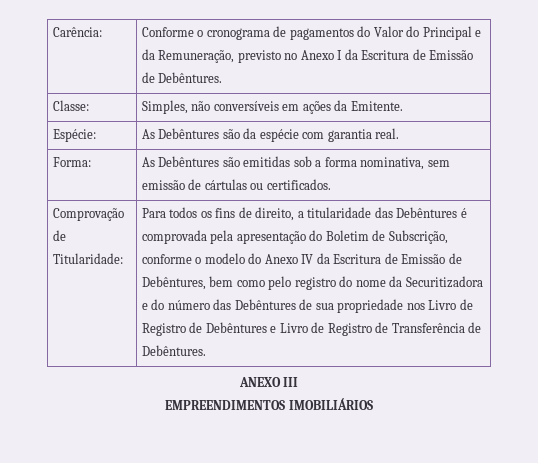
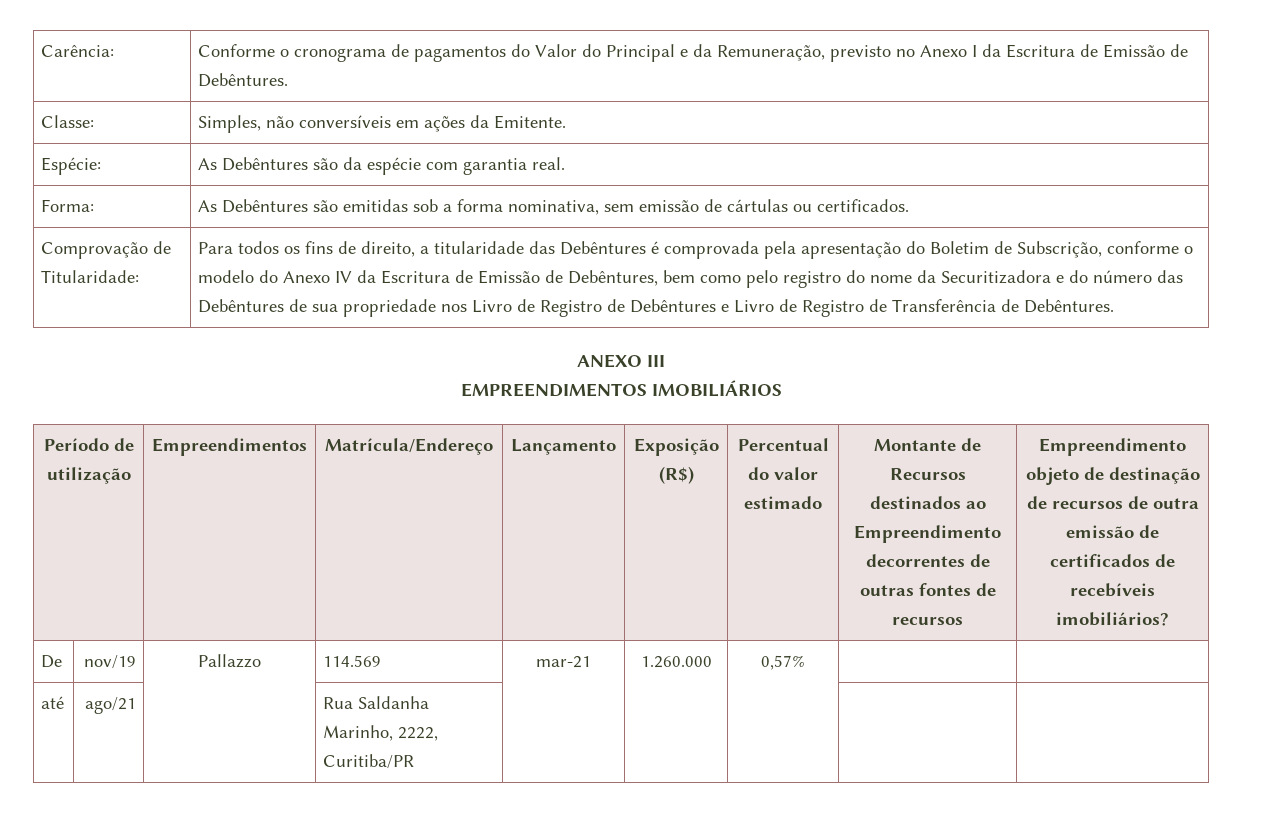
+ Período de utilização | Empreendimentos | Matrícula/Endereço | Lançamento | Exposição (R$) | Percentual do valor estimado | Montante de Recursos destinados ao Empreendimento decorrentes de outras fontes de recursos | Empreendimento objeto de destinação de recursos de outra emissão de certificados de recebíveis imobiliários?
+ De | nov/19 | Pallazzo | 114.569 | mar-21 | 1.260.000 | 0,57% | |
+ até | ago/21 | | Rua Saldanha Marinho, 2222, Curitiba/PR | | | | |

